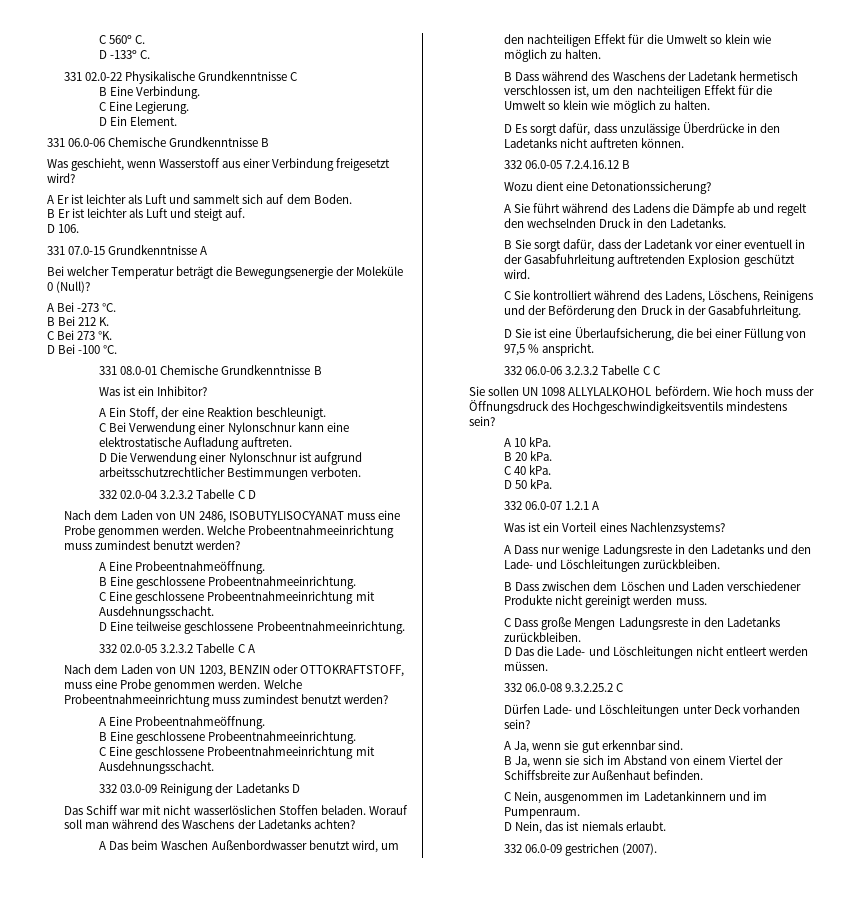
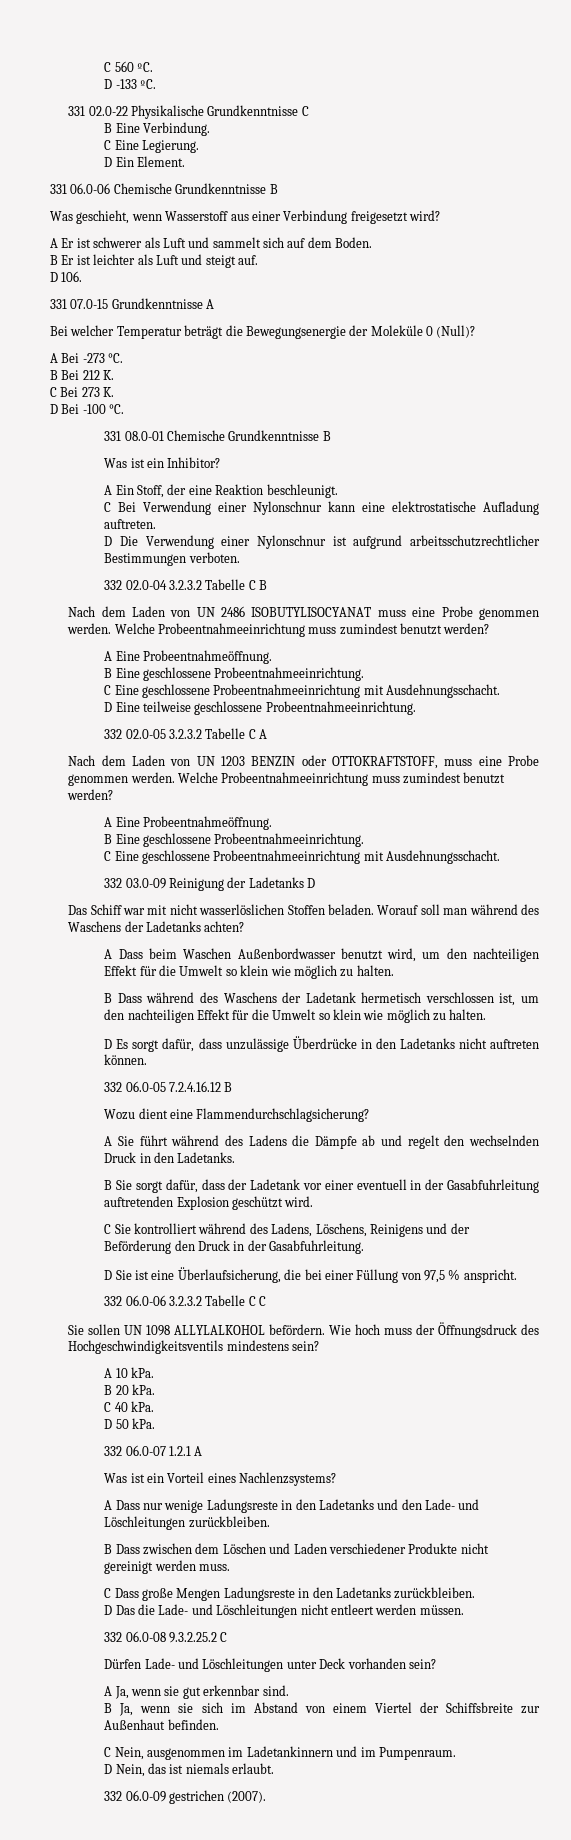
- C 560º C.
- D -133º C.
+ C 560 ºC.
+ D -133 ºC.
- A Er ist leichter als Luft und sammelt sich auf dem Boden.
+ A Er ist schwerer als Luft und sammelt sich auf dem Boden.
- C Bei 273 °K.
+ C Bei 273 K.
- 332 02.0-04 3.2.3.2 Tabelle C D
- Nach dem Laden von UN 2486, ISOBUTYLISOCYANAT muss eine Probe genommen werden.
+ 332 02.0-04 3.2.3.2 Tabelle C B
+ Nach dem Laden von UN 2486 ISOBUTYLISOCYANAT muss eine Probe genommen werden.
- Nach dem Laden von UN 1203, BENZIN oder OTTOKRAFTSTOFF, muss eine Probe genommen werden.
+ Nach dem Laden von UN 1203 BENZIN oder OTTOKRAFTSTOFF, muss eine Probe genommen werden.
- A Das beim Waschen Außenbordwasser benutzt wird, um den nachteiligen Effekt für die Umwelt so klein wie möglich zu halten.
+ A Dass beim Waschen Außenbordwasser benutzt wird, um den nachteiligen Effekt für die Umwelt so klein wie möglich zu halten.
- Wozu dient eine Detonationssicherung?
+ Wozu dient eine Flammendurchschlagsicherung?

